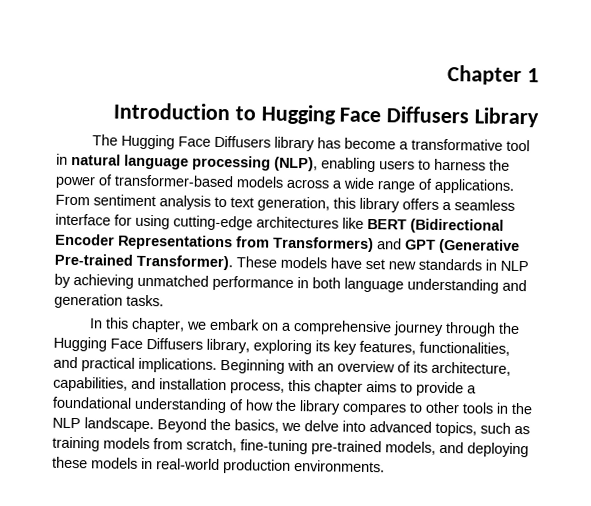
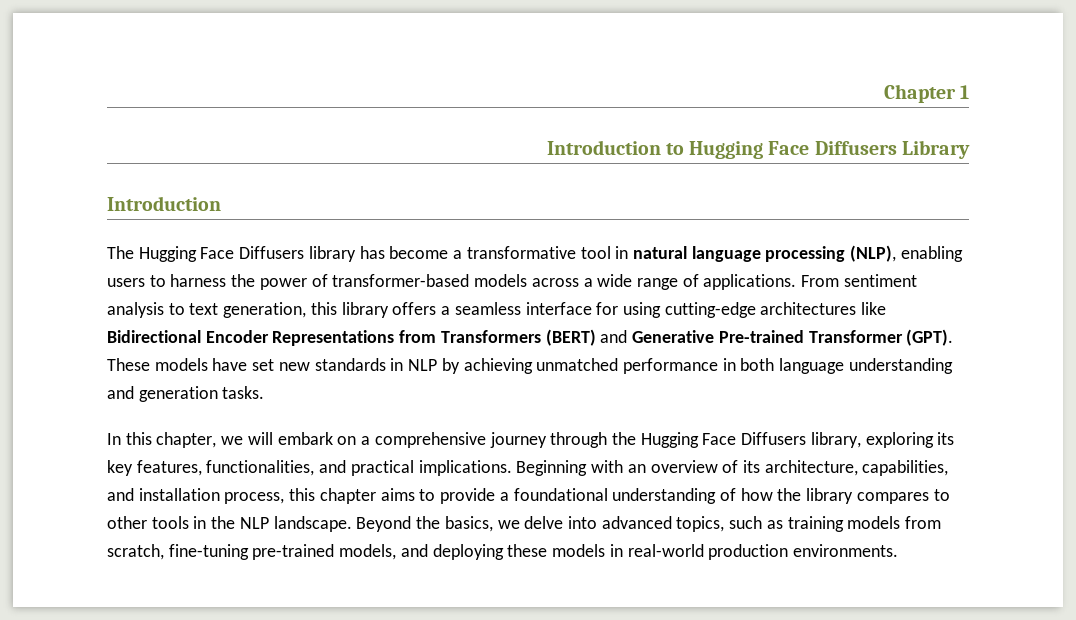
  Introduction to Hugging Face Diffusers Library
+ Introduction
- From sentiment analysis to text generation, this library offers a seamless interface for using cutting-edge architectures like BERT (Bidirectional Encoder Representations from Transformers) and GPT (Generative Pre-trained Transformer).
+ From sentiment analysis to text generation, this library offers a seamless interface for using cutting-edge architectures like Bidirectional Encoder Representations from Transformers (BERT) and Generative Pre-trained Transformer (GPT).
- In this chapter, we embark on a comprehensive journey through the Hugging Face Diffusers library, exploring its key features, functionalities, and practical implications.
+ In this chapter, we will embark on a comprehensive journey through the Hugging Face Diffusers library, exploring its key features, functionalities, and practical implications.

